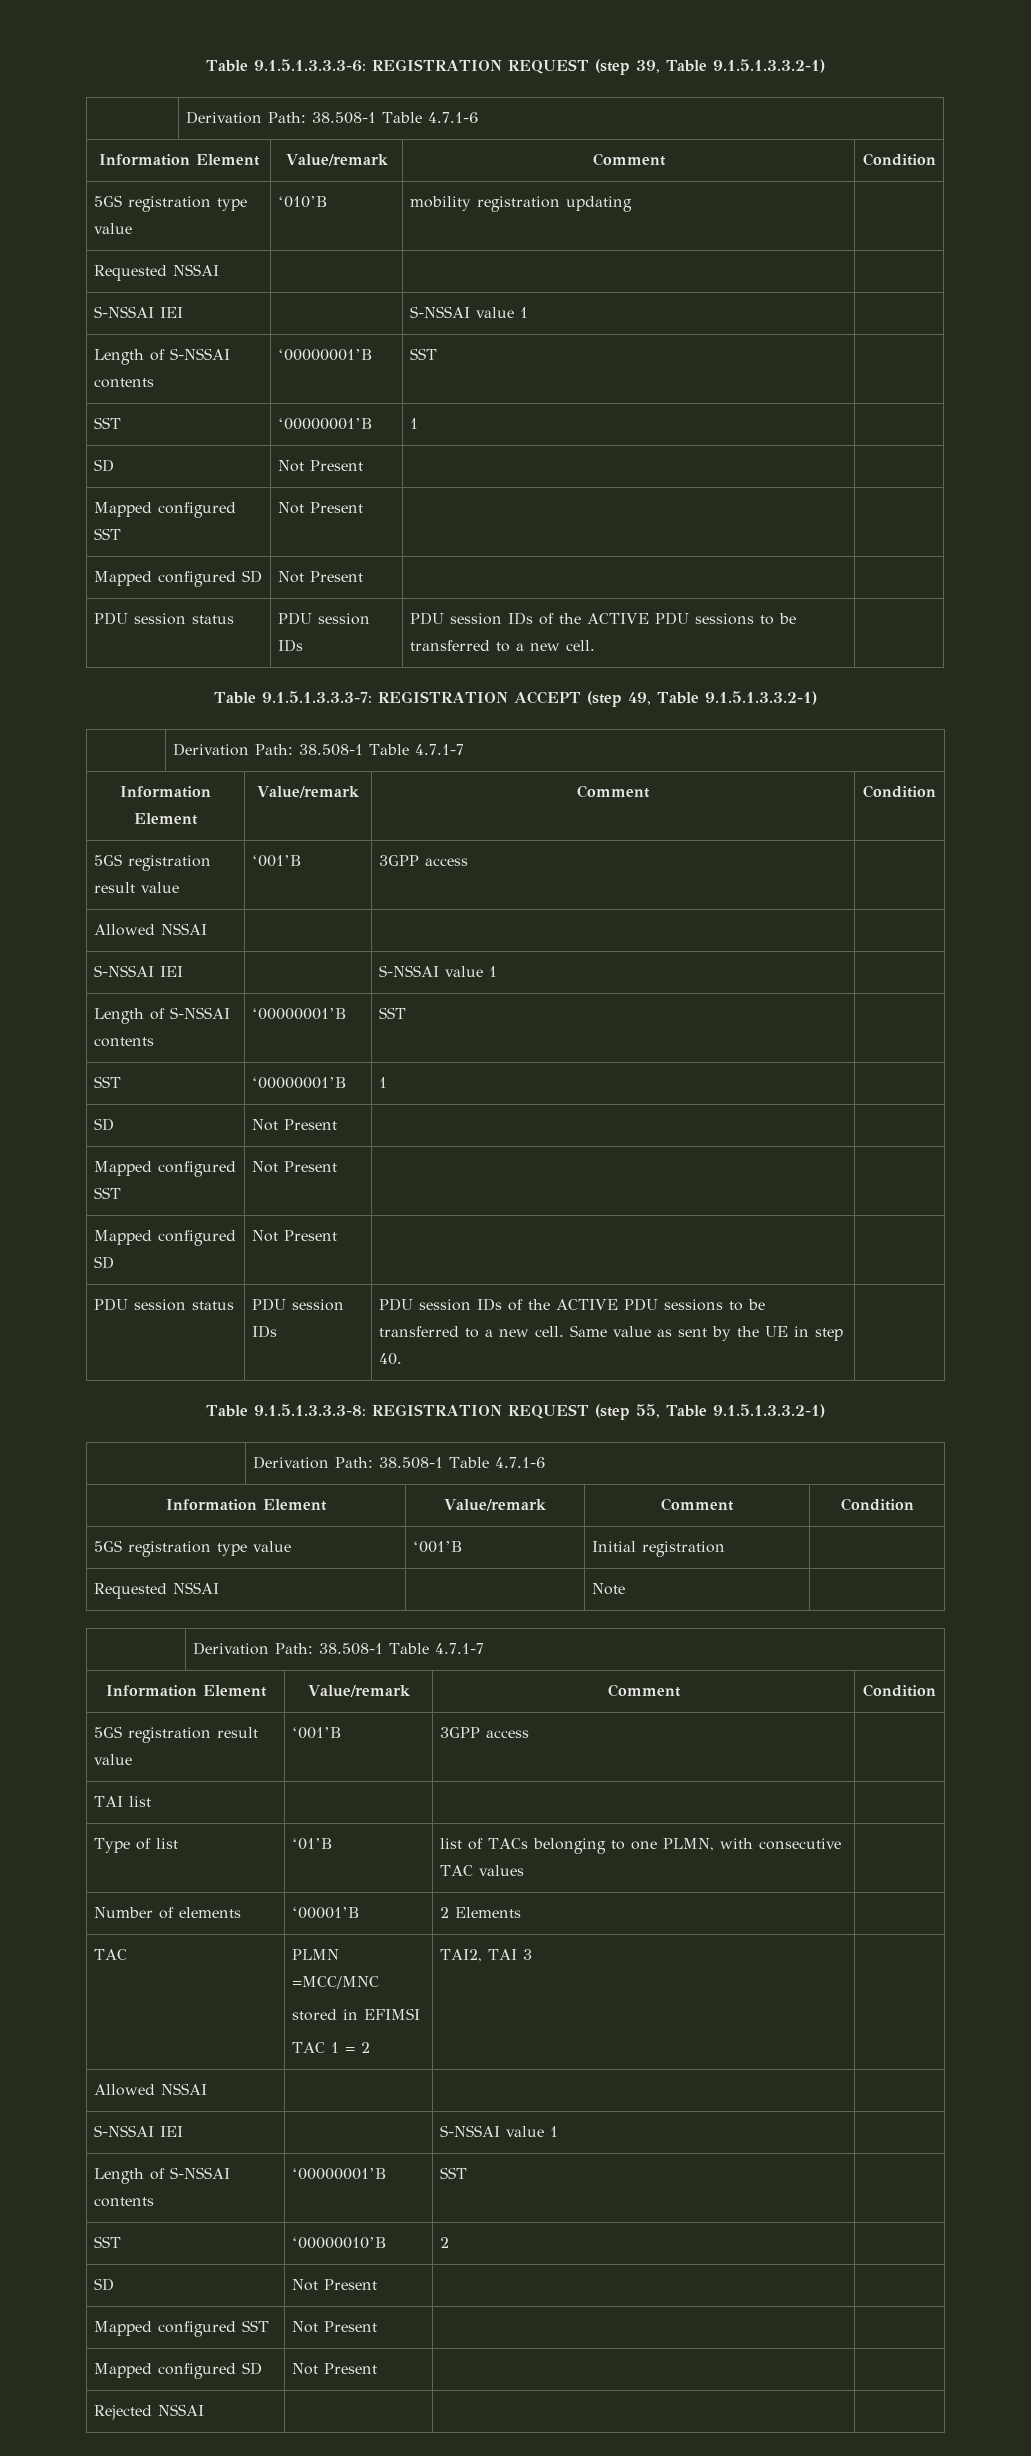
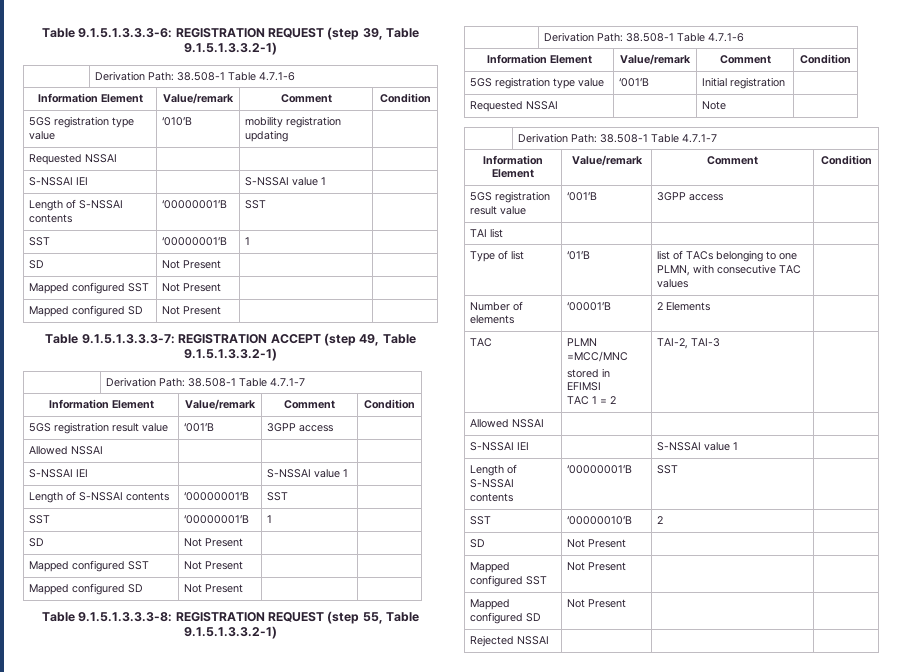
- PDU session status | PDU session IDs | PDU session IDs of the ACTIVE PDU sessions to be transferred to a new cell. |
- PDU session status | PDU session IDs | PDU session IDs of the ACTIVE PDU sessions to be transferred to a new cell. Same value as sent by the UE in step 40. |
  TAC | PLMN =MCC/MNC
  stored in EFIMSI
- TAC 1 = 2 | TAI2, TAI 3 |
+ TAC 1 = 2 | TAI-2, TAI-3 |

